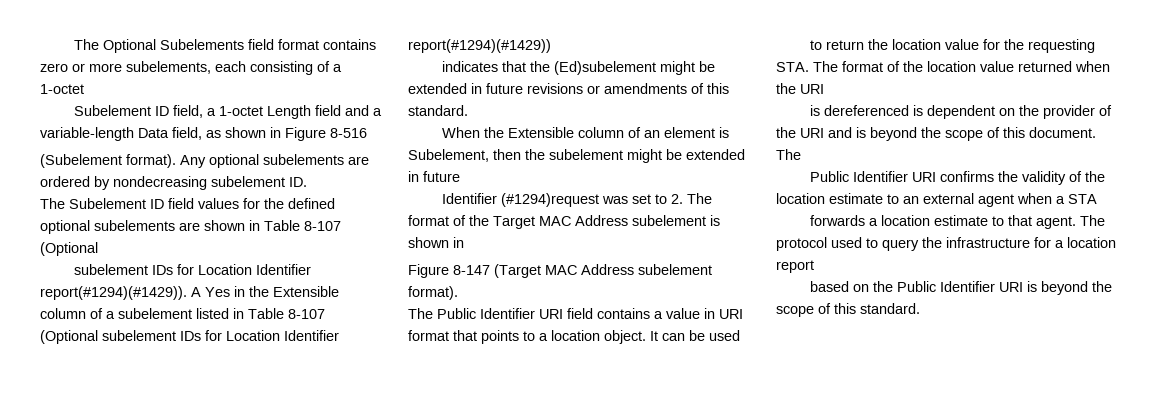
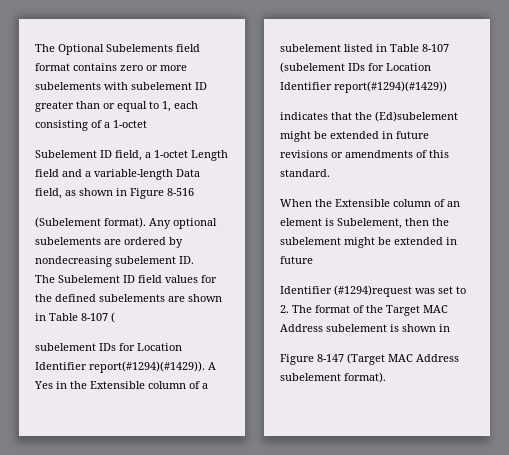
- The Optional Subelements field format contains zero or more subelements, each consisting of a 1-octet
+ The Optional Subelements field format contains zero or more subelements with subelement ID greater than or equal to 1, each consisting of a 1-octet
- The Subelement ID field values for the defined optional subelements are shown in Table 8-107 (Optional
+ The Subelement ID field values for the defined subelements are shown in Table 8-107 (
- A Yes in the Extensible column of a subelement listed in Table 8-107 (Optional subelement IDs for Location Identifier report(#1294)(#1429))
+ A Yes in the Extensible column of a subelement listed in Table 8-107 (subelement IDs for Location Identifier report(#1294)(#1429))
- The Public Identifier URI field contains a value in URI format that points to a location object. It can be used
- to return the location value for the requesting STA. The format of the location value returned when the URI
- is dereferenced is dependent on the provider of the URI and is beyond the scope of this document. The
- Public Identifier URI confirms the validity of the location estimate to an external agent when a STA
- forwards a location estimate to that agent. The protocol used to query the infrastructure for a location report
- based on the Public Identifier URI is beyond the scope of this standard.

